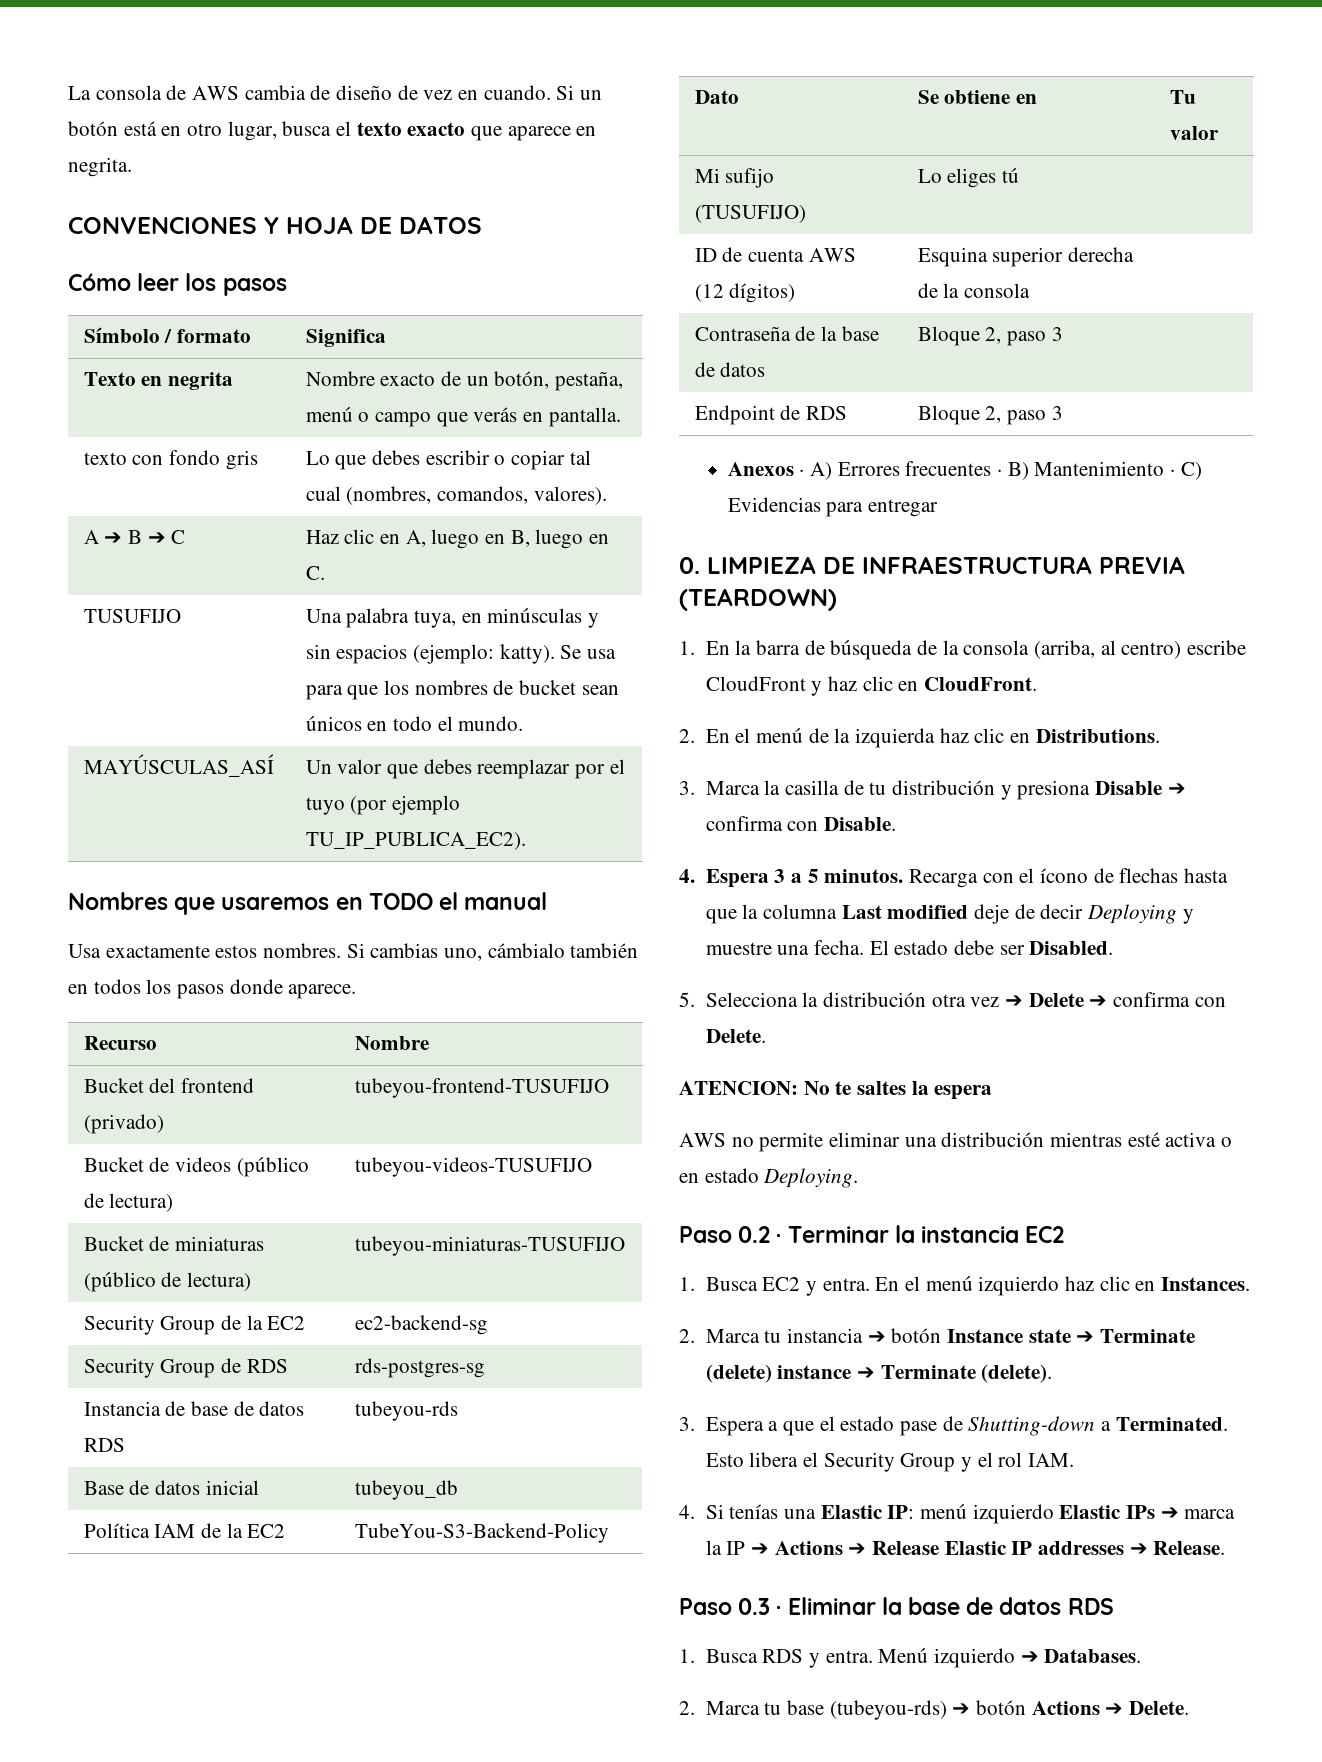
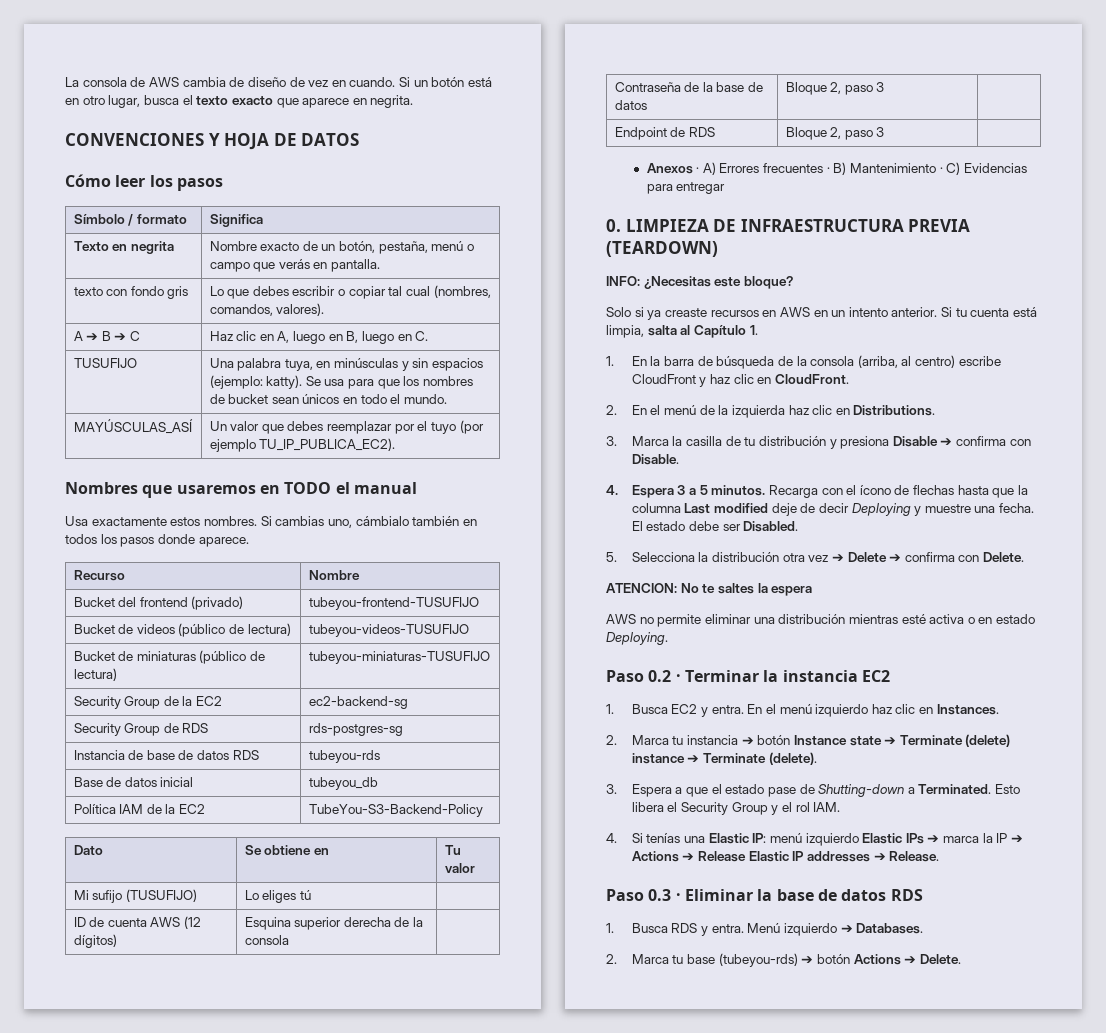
+ INFO: ¿Necesitas este bloque?
+ Solo si ya creaste recursos en AWS en un intento anterior. Si tu cuenta está limpia, salta al Capítulo 1.

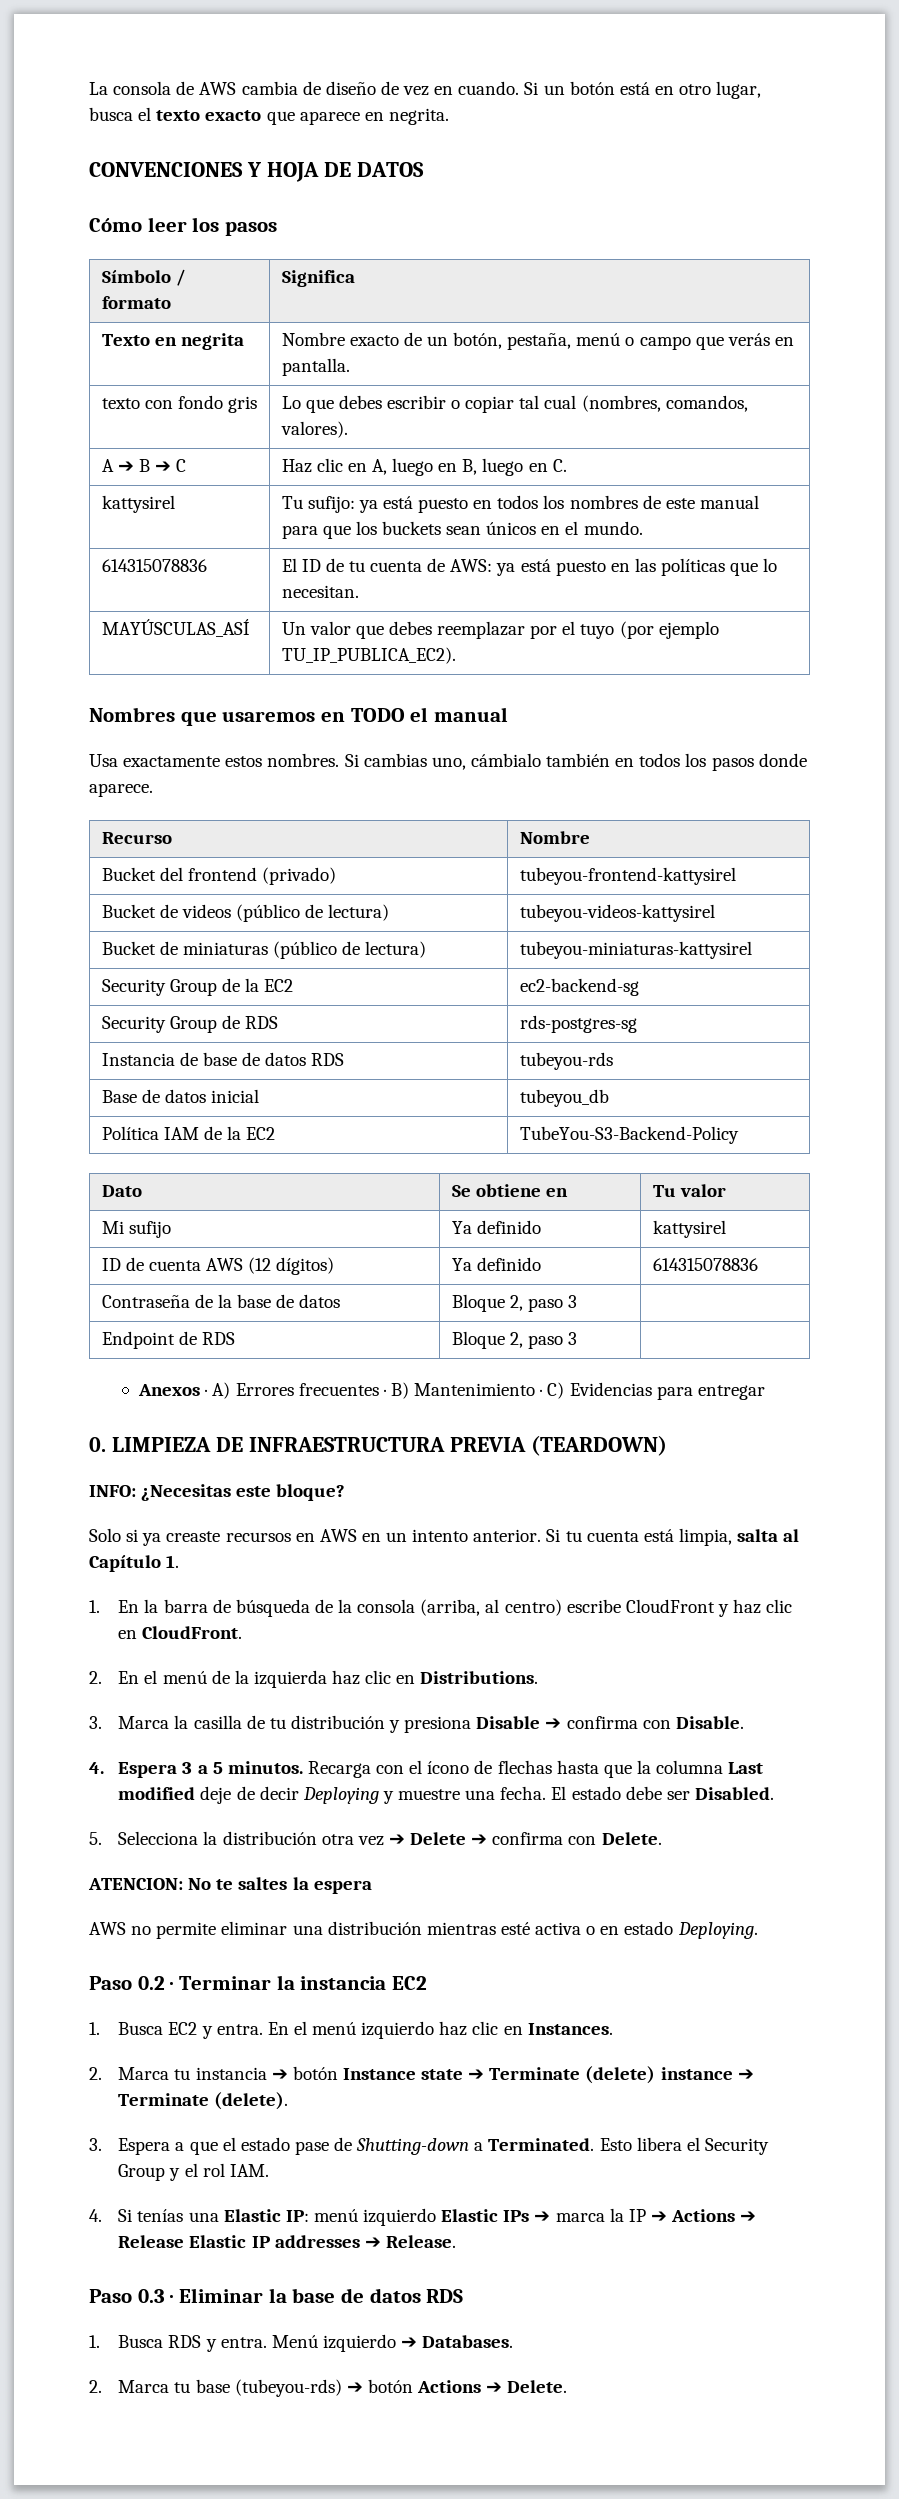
- TUSUFIJO | Una palabra tuya, en minúsculas y sin espacios (ejemplo: katty). Se usa para que los nombres de bucket sean únicos en todo el mundo.
+ kattysirel | Tu sufijo: ya está puesto en todos los nombres de este manual para que los buckets sean únicos en el mundo.
+ 614315078836 | El ID de tu cuenta de AWS: ya está puesto en las políticas que lo necesitan.
- Bucket del frontend (privado) | tubeyou-frontend-TUSUFIJO
+ Bucket del frontend (privado) | tubeyou-frontend-kattysirel
- Bucket de videos (público de lectura) | tubeyou-videos-TUSUFIJO
+ Bucket de videos (público de lectura) | tubeyou-videos-kattysirel
- Bucket de miniaturas (público de lectura) | tubeyou-miniaturas-TUSUFIJO
+ Bucket de miniaturas (público de lectura) | tubeyou-miniaturas-kattysirel
- Mi sufijo (TUSUFIJO) | Lo eliges tú |
+ Mi sufijo | Ya definido | kattysirel
- ID de cuenta AWS (12 dígitos) | Esquina superior derecha de la consola |
+ ID de cuenta AWS (12 dígitos) | Ya definido | 614315078836

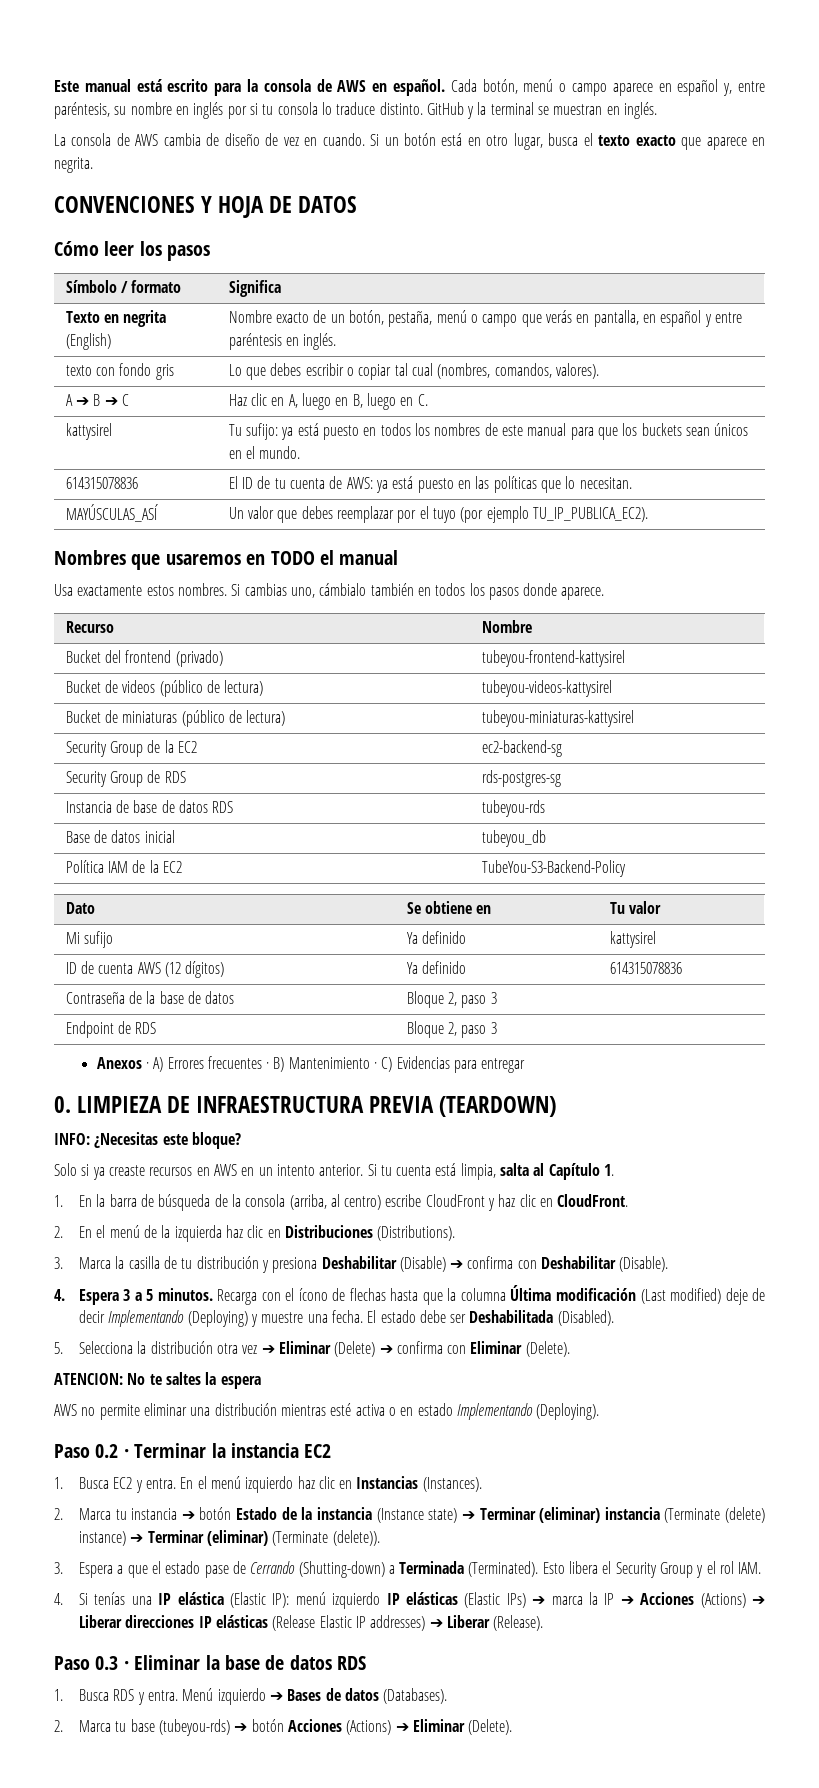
+ Este manual está escrito para la consola de AWS en español. Cada botón, menú o campo aparece en español y, entre paréntesis, su nombre en inglés por si tu consola lo traduce distinto. GitHub y la terminal se muestran en inglés.
- Texto en negrita | Nombre exacto de un botón, pestaña, menú o campo que verás en pantalla.
+ Texto en negrita (English) | Nombre exacto de un botón, pestaña, menú o campo que verás en pantalla, en español y entre paréntesis en inglés.
- 2. En el menú de la izquierda haz clic en Distributions.
+ 2. En el menú de la izquierda haz clic en Distribuciones (Distributions).
- 3. Marca la casilla de tu distribución y presiona Disable ➔ confirma con Disable.
+ 3. Marca la casilla de tu distribución y presiona Deshabilitar (Disable) ➔ confirma con Deshabilitar (Disable).
- Recarga con el ícono de flechas hasta que la columna Last modified deje de decir Deploying y muestre una fecha.
+ Recarga con el ícono de flechas hasta que la columna Última modificación (Last modified) deje de decir Implementando (Deploying) y muestre una fecha.
- El estado debe ser Disabled.
+ El estado debe ser Deshabilitada (Disabled).
- 5. Selecciona la distribución otra vez ➔ Delete ➔ confirma con Delete.
+ 5. Selecciona la distribución otra vez ➔ Eliminar (Delete) ➔ confirma con Eliminar (Delete).
- AWS no permite eliminar una distribución mientras esté activa o en estado Deploying.
+ AWS no permite eliminar una distribución mientras esté activa o en estado Implementando (Deploying).
- En el menú izquierdo haz clic en Instances.
+ En el menú izquierdo haz clic en Instancias (Instances).
- 2. Marca tu instancia ➔ botón Instance state ➔ Terminate (delete) instance ➔ Terminate (delete).
+ 2. Marca tu instancia ➔ botón Estado de la instancia (Instance state) ➔ Terminar (eliminar) instancia (Terminate (delete) instance) ➔ Terminar (eliminar) (Terminate (delete)).
- 3. Espera a que el estado pase de Shutting-down a Terminated.
+ 3. Espera a que el estado pase de Cerrando (Shutting-down) a Terminada (Terminated).
- 4. Si tenías una Elastic IP: menú izquierdo Elastic IPs ➔ marca la IP ➔ Actions ➔ Release Elastic IP addresses ➔ Release.
+ 4. Si tenías una IP elástica (Elastic IP): menú izquierdo IP elásticas (Elastic IPs) ➔ marca la IP ➔ Acciones (Actions) ➔ Liberar direcciones IP elásticas (Release Elastic IP addresses) ➔ Liberar (Release).
- Menú izquierdo ➔ Databases.
+ Menú izquierdo ➔ Bases de datos (Databases).
- 2. Marca tu base (tubeyou-rds) ➔ botón Actions ➔ Delete.
+ 2. Marca tu base (tubeyou-rds) ➔ botón Acciones (Actions) ➔ Eliminar (Delete).

